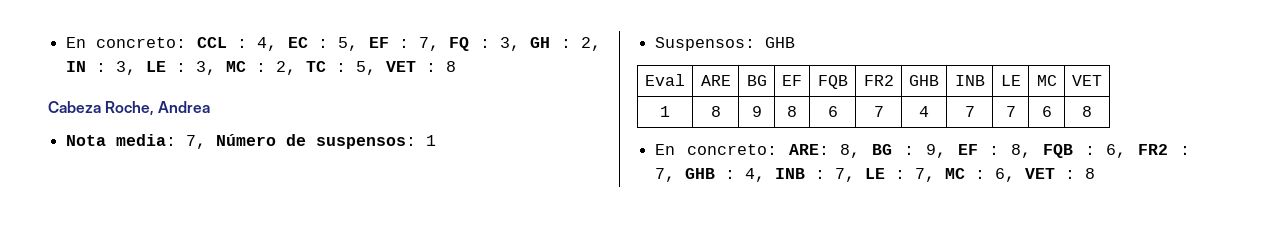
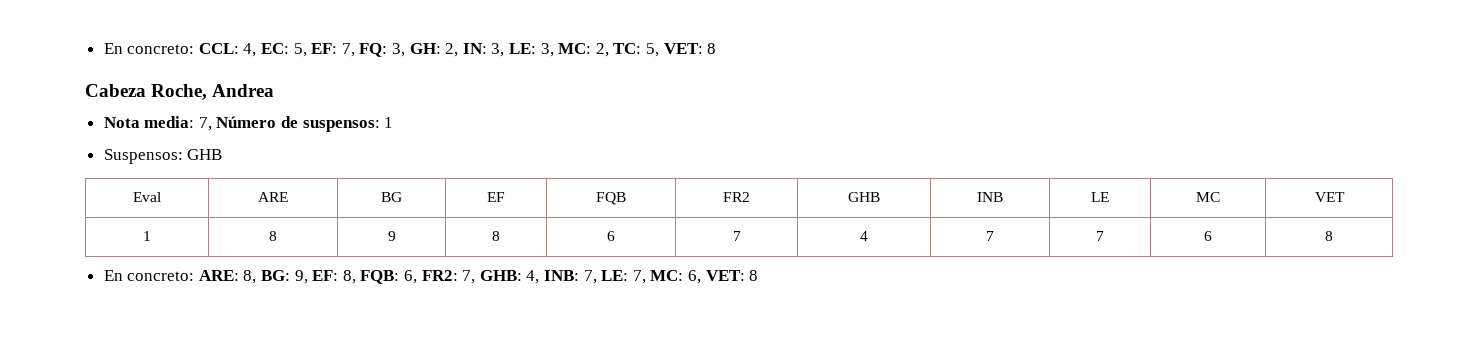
- En concreto: CCL : 4, EC : 5, EF : 7, FQ : 3, GH : 2, IN : 3, LE : 3, MC : 2, TC : 5, VET : 8
+ En concreto: CCL: 4, EC: 5, EF: 7, FQ: 3, GH: 2, IN: 3, LE: 3, MC: 2, TC: 5, VET: 8
- En concreto: ARE: 8, BG : 9, EF : 8, FQB : 6, FR2 : 7, GHB : 4, INB : 7, LE : 7, MC : 6, VET : 8
+ En concreto: ARE: 8, BG: 9, EF: 8, FQB: 6, FR2: 7, GHB: 4, INB: 7, LE: 7, MC: 6, VET: 8

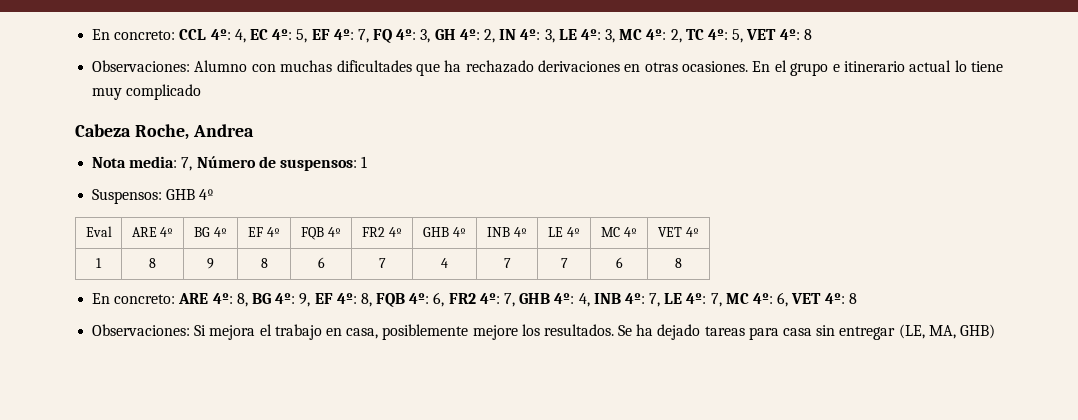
- En concreto: CCL: 4, EC: 5, EF: 7, FQ: 3, GH: 2, IN: 3, LE: 3, MC: 2, TC: 5, VET: 8
+ En concreto: CCL 4º: 4, EC 4º: 5, EF 4º: 7, FQ 4º: 3, GH 4º: 2, IN 4º: 3, LE 4º: 3, MC 4º: 2, TC 4º: 5, VET 4º: 8
+ Observaciones: Alumno con muchas dificultades que ha rechazado derivaciones en otras ocasiones. En el grupo e itinerario actual lo tiene muy complicado
- Suspensos: GHB
+ Suspensos: GHB 4º
- Eval | ARE | BG | EF | FQB | FR2 | GHB | INB | LE | MC | VET
+ Eval | ARE 4º | BG 4º | EF 4º | FQB 4º | FR2 4º | GHB 4º | INB 4º | LE 4º | MC 4º | VET 4º
- En concreto: ARE: 8, BG: 9, EF: 8, FQB: 6, FR2: 7, GHB: 4, INB: 7, LE: 7, MC: 6, VET: 8
+ En concreto: ARE 4º: 8, BG 4º: 9, EF 4º: 8, FQB 4º: 6, FR2 4º: 7, GHB 4º: 4, INB 4º: 7, LE 4º: 7, MC 4º: 6, VET 4º: 8
+ Observaciones: Si mejora el trabajo en casa, posiblemente mejore los resultados. Se ha dejado tareas para casa sin entregar (LE, MA, GHB)

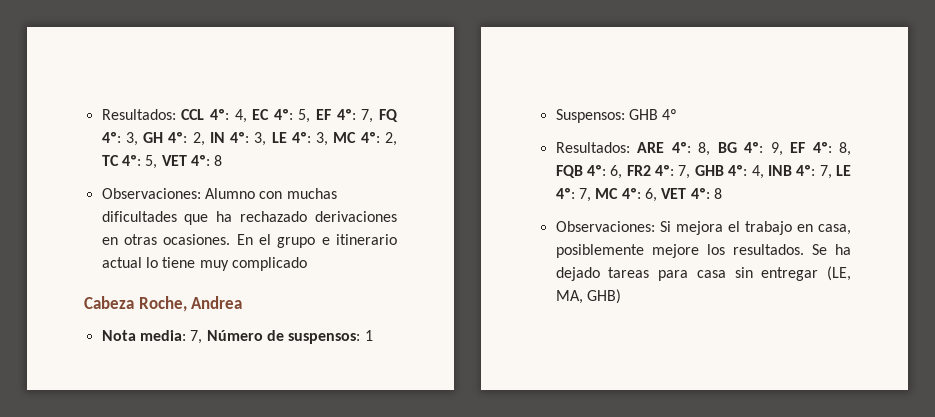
- En concreto: CCL 4º: 4, EC 4º: 5, EF 4º: 7, FQ 4º: 3, GH 4º: 2, IN 4º: 3, LE 4º: 3, MC 4º: 2, TC 4º: 5, VET 4º: 8
+ Resultados: CCL 4º: 4, EC 4º: 5, EF 4º: 7, FQ 4º: 3, GH 4º: 2, IN 4º: 3, LE 4º: 3, MC 4º: 2, TC 4º: 5, VET 4º: 8
- Eval | ARE 4º | BG 4º | EF 4º | FQB 4º | FR2 4º | GHB 4º | INB 4º | LE 4º | MC 4º | VET 4º
- 1 | 8 | 9 | 8 | 6 | 7 | 4 | 7 | 7 | 6 | 8
- En concreto: ARE 4º: 8, BG 4º: 9, EF 4º: 8, FQB 4º: 6, FR2 4º: 7, GHB 4º: 4, INB 4º: 7, LE 4º: 7, MC 4º: 6, VET 4º: 8
+ Resultados: ARE 4º: 8, BG 4º: 9, EF 4º: 8, FQB 4º: 6, FR2 4º: 7, GHB 4º: 4, INB 4º: 7, LE 4º: 7, MC 4º: 6, VET 4º: 8

